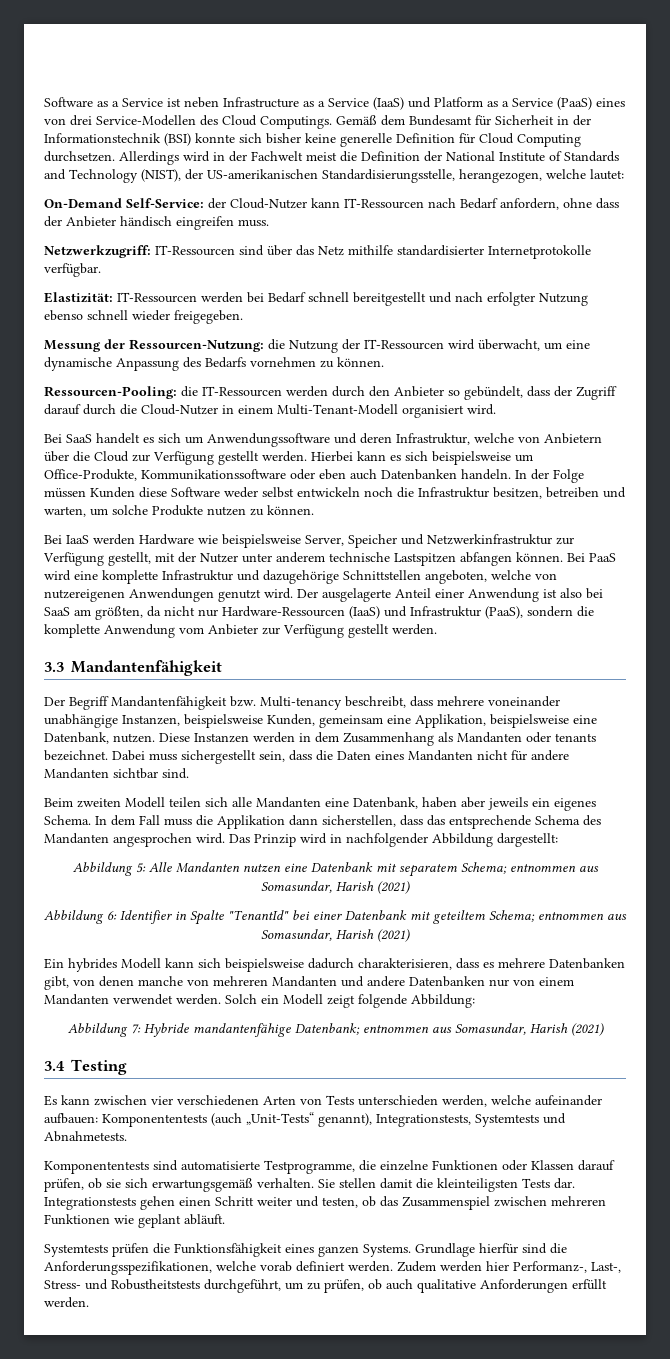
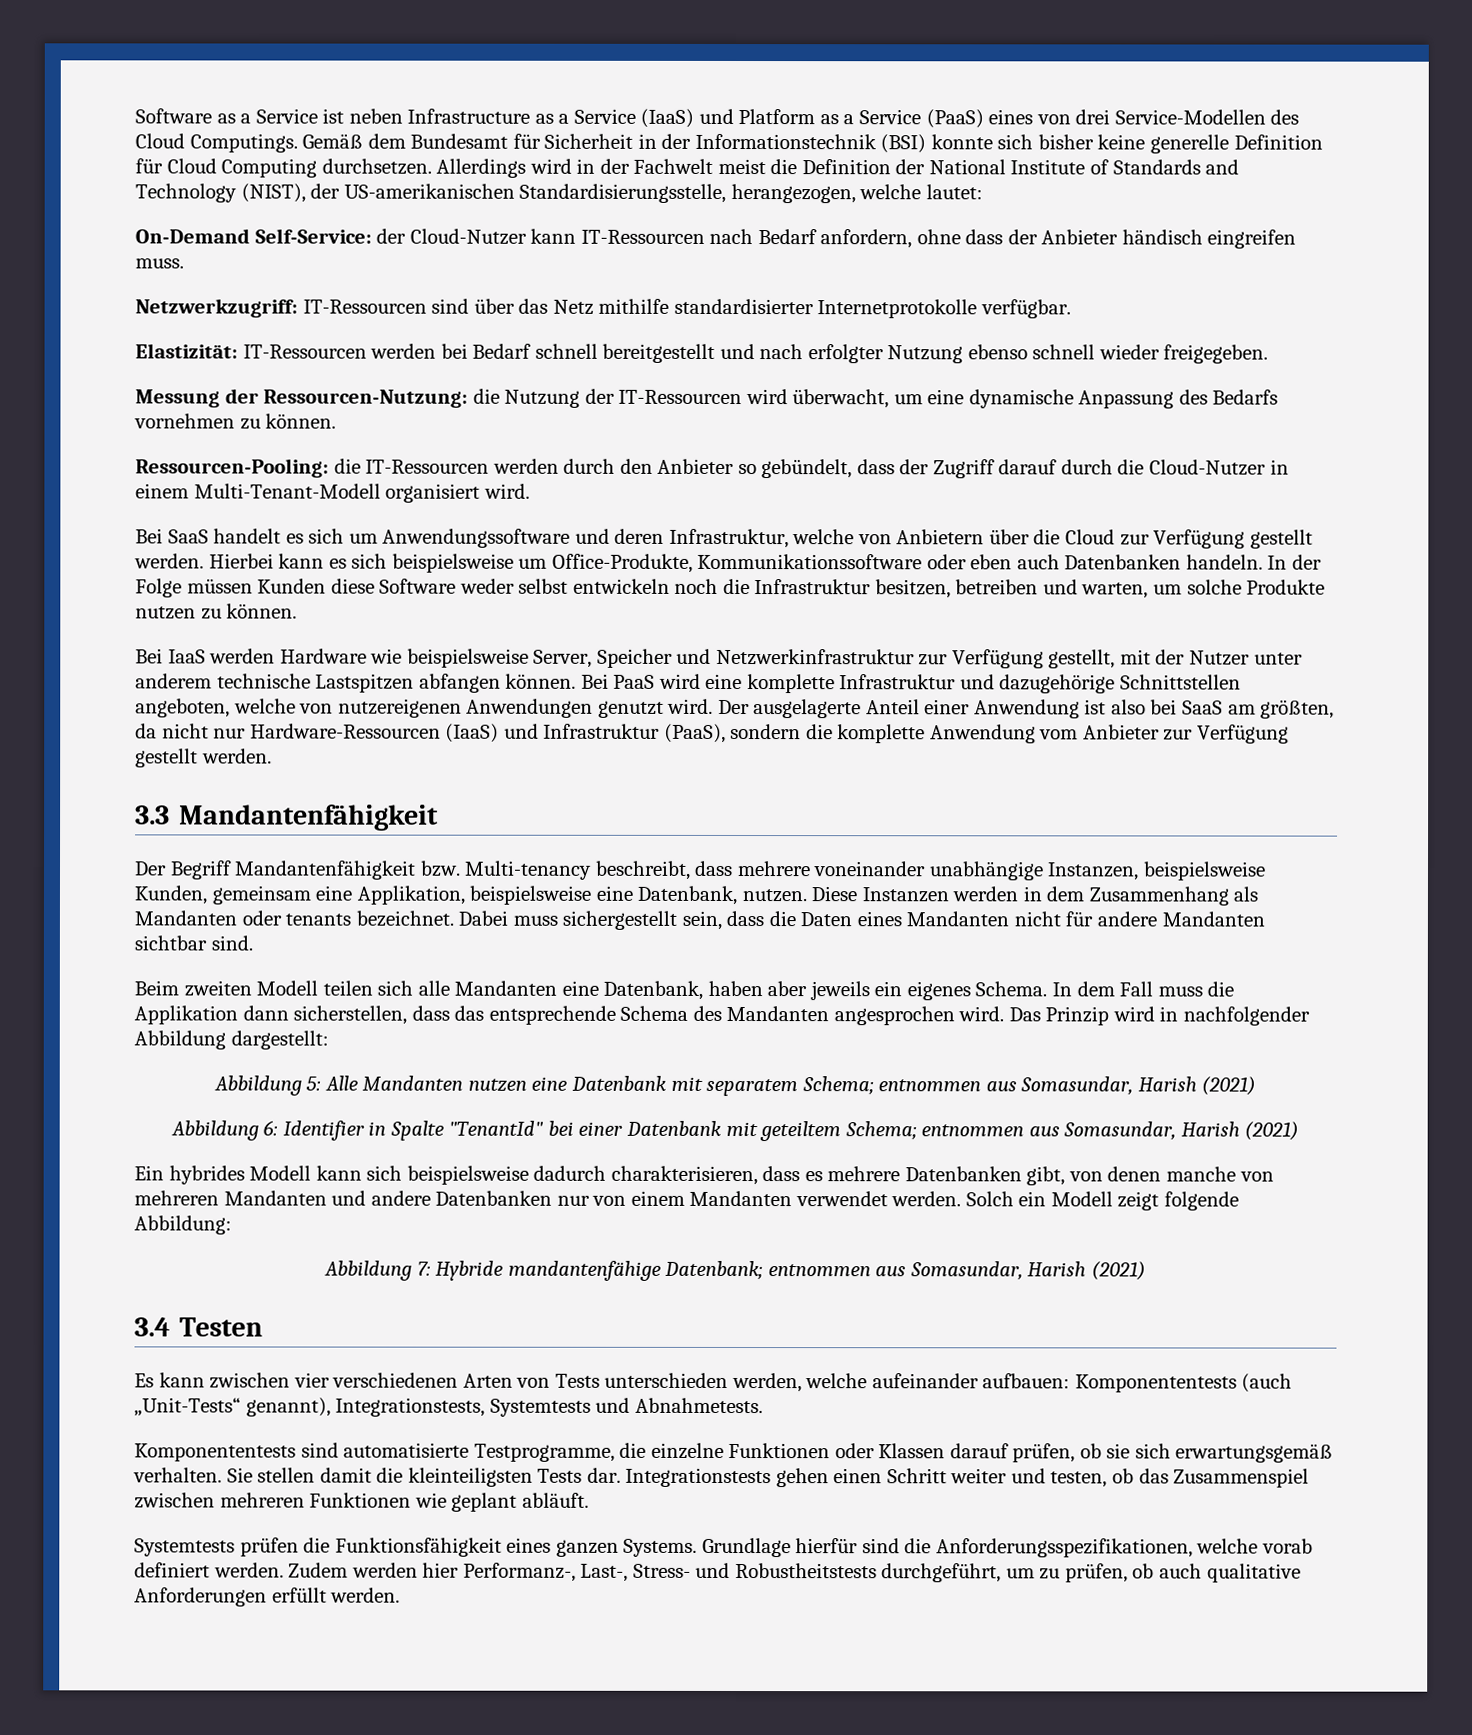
- 3.4 Testing
+ 3.4 Testen

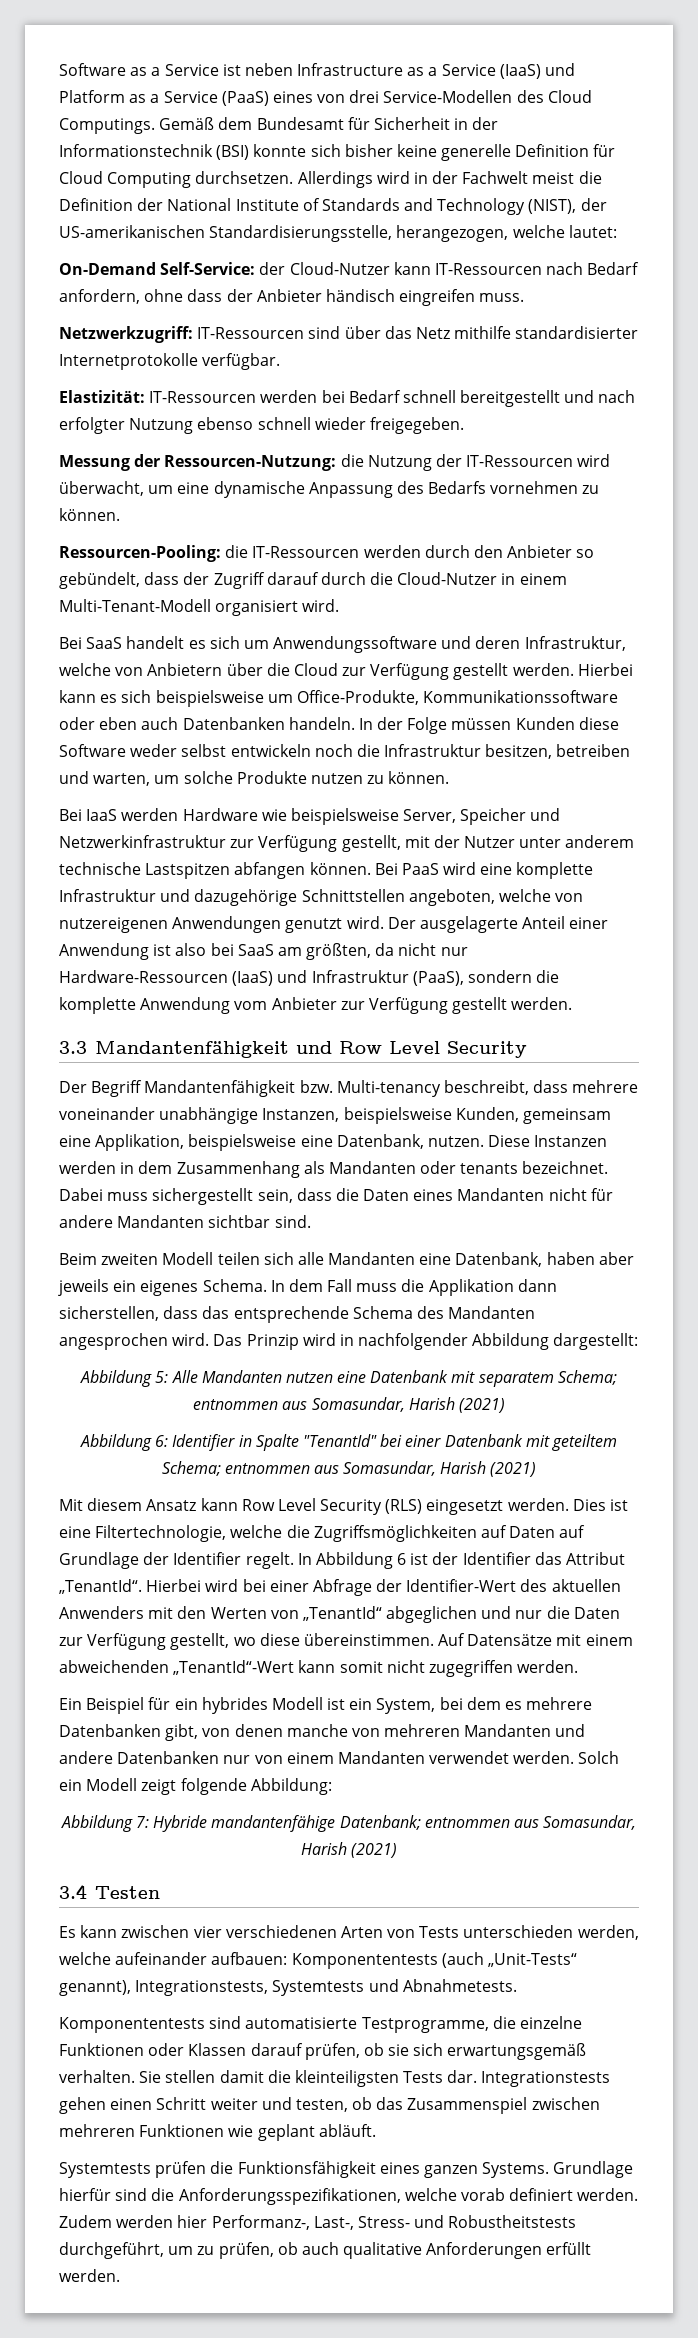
- 3.3 Mandantenfähigkeit
+ 3.3 Mandantenfähigkeit und Row Level Security
- Ein hybrides Modell kann sich beispielsweise dadurch charakterisieren, dass es mehrere Datenbanken gibt, von denen manche von mehreren Mandanten und andere Datenbanken nur von einem Mandanten verwendet werden.
+ Mit diesem Ansatz kann Row Level Security (RLS) eingesetzt werden. Dies ist eine Filtertechnologie, welche die Zugriffsmöglichkeiten auf Daten auf Grundlage der Identifier regelt. In Abbildung 6 ist der Identifier das Attribut „TenantId“. Hierbei wird bei einer Abfrage der Identifier-Wert des aktuellen Anwenders mit den Werten von „TenantId“ abgeglichen und nur die Daten zur Verfügung gestellt, wo diese übereinstimmen. Auf Datensätze mit einem abweichenden „TenantId“-Wert kann somit nicht zugegriffen werden.
+ Ein Beispiel für ein hybrides Modell ist ein System, bei dem es mehrere Datenbanken gibt, von denen manche von mehreren Mandanten und andere Datenbanken nur von einem Mandanten verwendet werden.

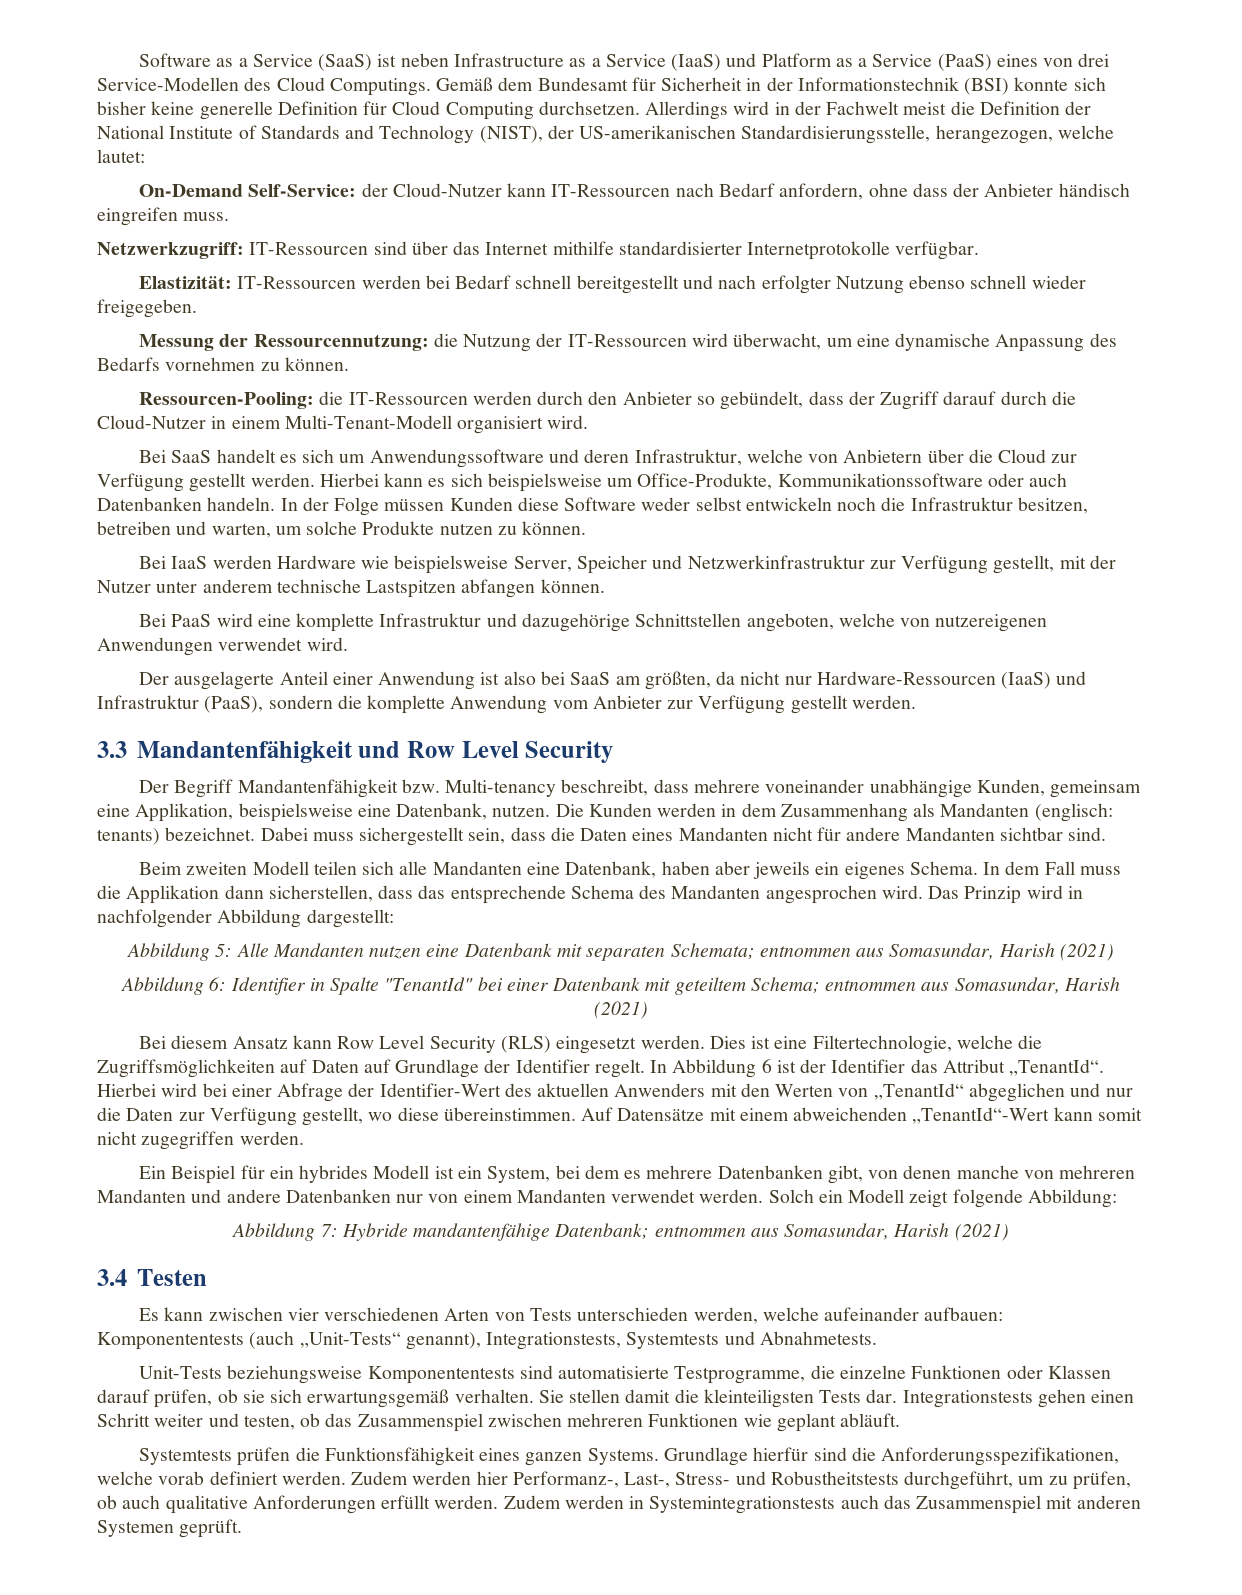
- Software as a Service ist neben Infrastructure as a Service (IaaS) und Platform as a Service (PaaS) eines von drei Service-Modellen des Cloud Computings.
+ Software as a Service (SaaS) ist neben Infrastructure as a Service (IaaS) und Platform as a Service (PaaS) eines von drei Service-Modellen des Cloud Computings.
- Netzwerkzugriff: IT-Ressourcen sind über das Netz mithilfe standardisierter Internetprotokolle verfügbar.
+ Netzwerkzugriff: IT-Ressourcen sind über das Internet mithilfe standardisierter Internetprotokolle verfügbar.
- Messung der Ressourcen-Nutzung: die Nutzung der IT-Ressourcen wird überwacht, um eine dynamische Anpassung des Bedarfs vornehmen zu können.
+ Messung der Ressourcennutzung: die Nutzung der IT-Ressourcen wird überwacht, um eine dynamische Anpassung des Bedarfs vornehmen zu können.
- Hierbei kann es sich beispielsweise um Office-Produkte, Kommunikationssoftware oder eben auch Datenbanken handeln.
+ Hierbei kann es sich beispielsweise um Office-Produkte, Kommunikationssoftware oder auch Datenbanken handeln.
- Bei IaaS werden Hardware wie beispielsweise Server, Speicher und Netzwerkinfrastruktur zur Verfügung gestellt, mit der Nutzer unter anderem technische Lastspitzen abfangen können. Bei PaaS wird eine komplette Infrastruktur und dazugehörige Schnittstellen angeboten, welche von nutzereigenen Anwendungen genutzt wird. Der ausgelagerte Anteil einer Anwendung ist also bei SaaS am größten, da nicht nur Hardware-Ressourcen (IaaS) und Infrastruktur (PaaS), sondern die komplette Anwendung vom Anbieter zur Verfügung gestellt werden.
+ Bei IaaS werden Hardware wie beispielsweise Server, Speicher und Netzwerkinfrastruktur zur Verfügung gestellt, mit der Nutzer unter anderem technische Lastspitzen abfangen können.
+ Bei PaaS wird eine komplette Infrastruktur und dazugehörige Schnittstellen angeboten, welche von nutzereigenen Anwendungen verwendet wird.
+ Der ausgelagerte Anteil einer Anwendung ist also bei SaaS am größten, da nicht nur Hardware-Ressourcen (IaaS) und Infrastruktur (PaaS), sondern die komplette Anwendung vom Anbieter zur Verfügung gestellt werden.
- Der Begriff Mandantenfähigkeit bzw. Multi-tenancy beschreibt, dass mehrere voneinander unabhängige Instanzen, beispielsweise Kunden, gemeinsam eine Applikation, beispielsweise eine Datenbank, nutzen.
+ Der Begriff Mandantenfähigkeit bzw. Multi-tenancy beschreibt, dass mehrere voneinander unabhängige Kunden, gemeinsam eine Applikation, beispielsweise eine Datenbank, nutzen.
- Diese Instanzen werden in dem Zusammenhang als Mandanten oder tenants bezeichnet.
+ Die Kunden werden in dem Zusammenhang als Mandanten (englisch: tenants) bezeichnet.
- Abbildung 5: Alle Mandanten nutzen eine Datenbank mit separatem Schema; entnommen aus Somasundar, Harish (2021)
+ Abbildung 5: Alle Mandanten nutzen eine Datenbank mit separaten Schemata; entnommen aus Somasundar, Harish (2021)
- Mit diesem Ansatz kann Row Level Security (RLS) eingesetzt werden.
+ Bei diesem Ansatz kann Row Level Security (RLS) eingesetzt werden.
- Komponententests sind automatisierte Testprogramme, die einzelne Funktionen oder Klassen darauf prüfen, ob sie sich erwartungsgemäß verhalten.
+ Unit-Tests beziehungsweise Komponententests sind automatisierte Testprogramme, die einzelne Funktionen oder Klassen darauf prüfen, ob sie sich erwartungsgemäß verhalten.
+ Zudem werden in Systemintegrationstests auch das Zusammenspiel mit anderen Systemen geprüft.

